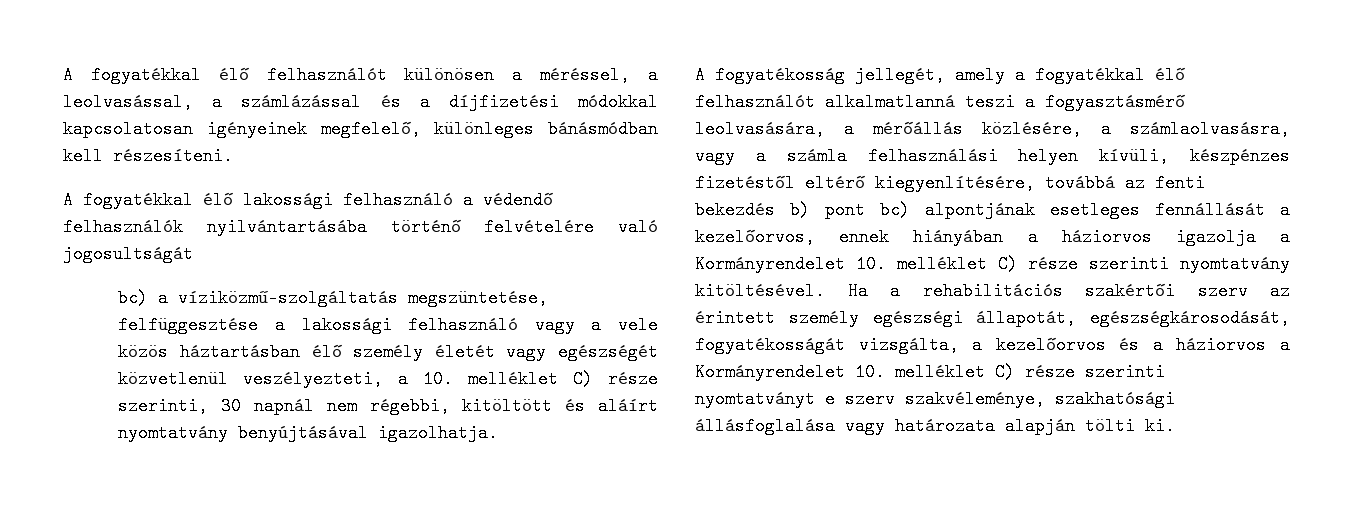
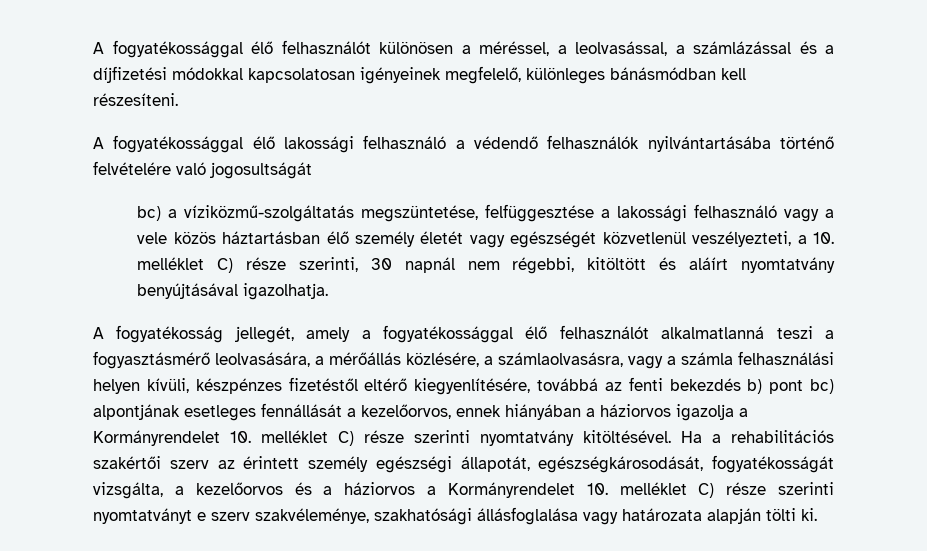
- A fogyatékkal élő felhasználót különösen a méréssel, a leolvasással, a számlázással és a díjfizetési módokkal kapcsolatosan igényeinek megfelelő, különleges bánásmódban kell részesíteni.
+ A fogyatékossággal élő felhasználót különösen a méréssel, a leolvasással, a számlázással és a díjfizetési módokkal kapcsolatosan igényeinek megfelelő, különleges bánásmódban kell részesíteni.
- A fogyatékkal élő lakossági felhasználó a védendő felhasználók nyilvántartásába történő felvételére való jogosultságát
+ A fogyatékossággal élő lakossági felhasználó a védendő felhasználók nyilvántartásába történő felvételére való jogosultságát
- A fogyatékosság jellegét, amely a fogyatékkal élő felhasználót alkalmatlanná teszi a fogyasztásmérő leolvasására, a mérőállás közlésére, a számlaolvasásra, vagy a számla felhasználási helyen kívüli, készpénzes fizetéstől eltérő kiegyenlítésére, továbbá az fenti bekezdés b) pont bc) alpontjának esetleges fennállását a kezelőorvos, ennek hiányában a háziorvos igazolja a Kormányrendelet 10. melléklet C) része szerinti nyomtatvány kitöltésével.
+ A fogyatékosság jellegét, amely a fogyatékossággal élő felhasználót alkalmatlanná teszi a fogyasztásmérő leolvasására, a mérőállás közlésére, a számlaolvasásra, vagy a számla felhasználási helyen kívüli, készpénzes fizetéstől eltérő kiegyenlítésére, továbbá az fenti bekezdés b) pont bc) alpontjának esetleges fennállását a kezelőorvos, ennek hiányában a háziorvos igazolja a Kormányrendelet 10. melléklet C) része szerinti nyomtatvány kitöltésével.

